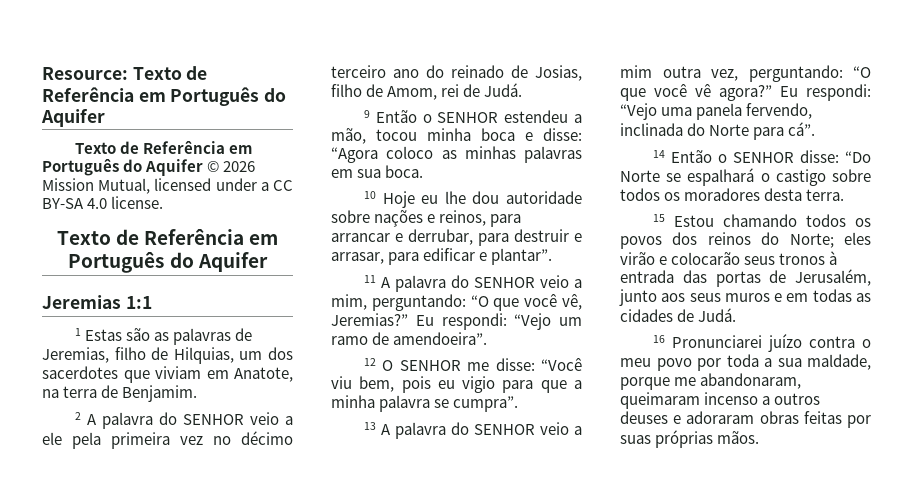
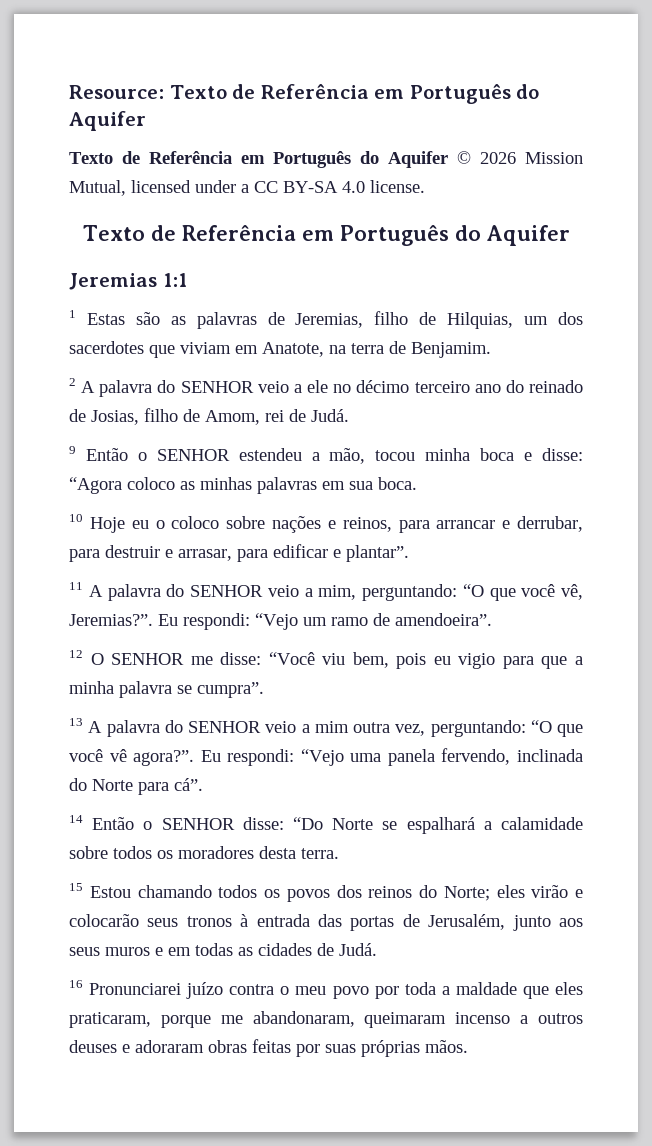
- 2 A palavra do SENHOR veio a ele pela primeira vez no décimo terceiro ano do reinado de Josias, filho de Amom, rei de Judá.
+ 2 A palavra do SENHOR veio a ele no décimo terceiro ano do reinado de Josias, filho de Amom, rei de Judá.
- 10 Hoje eu lhe dou autoridade sobre nações e reinos, para arrancar e derrubar, para destruir e arrasar, para edificar e plantar”.
+ 10 Hoje eu o coloco sobre nações e reinos, para arrancar e derrubar, para destruir e arrasar, para edificar e plantar”.
- 11 A palavra do SENHOR veio a mim, perguntando: “O que você vê, Jeremias?”
+ 11 A palavra do SENHOR veio a mim, perguntando: “O que você vê, Jeremias?”.
- 13 A palavra do SENHOR veio a mim outra vez, perguntando: “O que você vê agora?”
+ 13 A palavra do SENHOR veio a mim outra vez, perguntando: “O que você vê agora?”.
- 14 Então o SENHOR disse: “Do Norte se espalhará o castigo sobre todos os moradores desta terra.
+ 14 Então o SENHOR disse: “Do Norte se espalhará a calamidade sobre todos os moradores desta terra.
- 16 Pronunciarei juízo contra o meu povo por toda a sua maldade, porque me abandonaram, queimaram incenso a outros deuses e adoraram obras feitas por suas próprias mãos.
+ 16 Pronunciarei juízo contra o meu povo por toda a maldade que eles praticaram, porque me abandonaram, queimaram incenso a outros deuses e adoraram obras feitas por suas próprias mãos.

